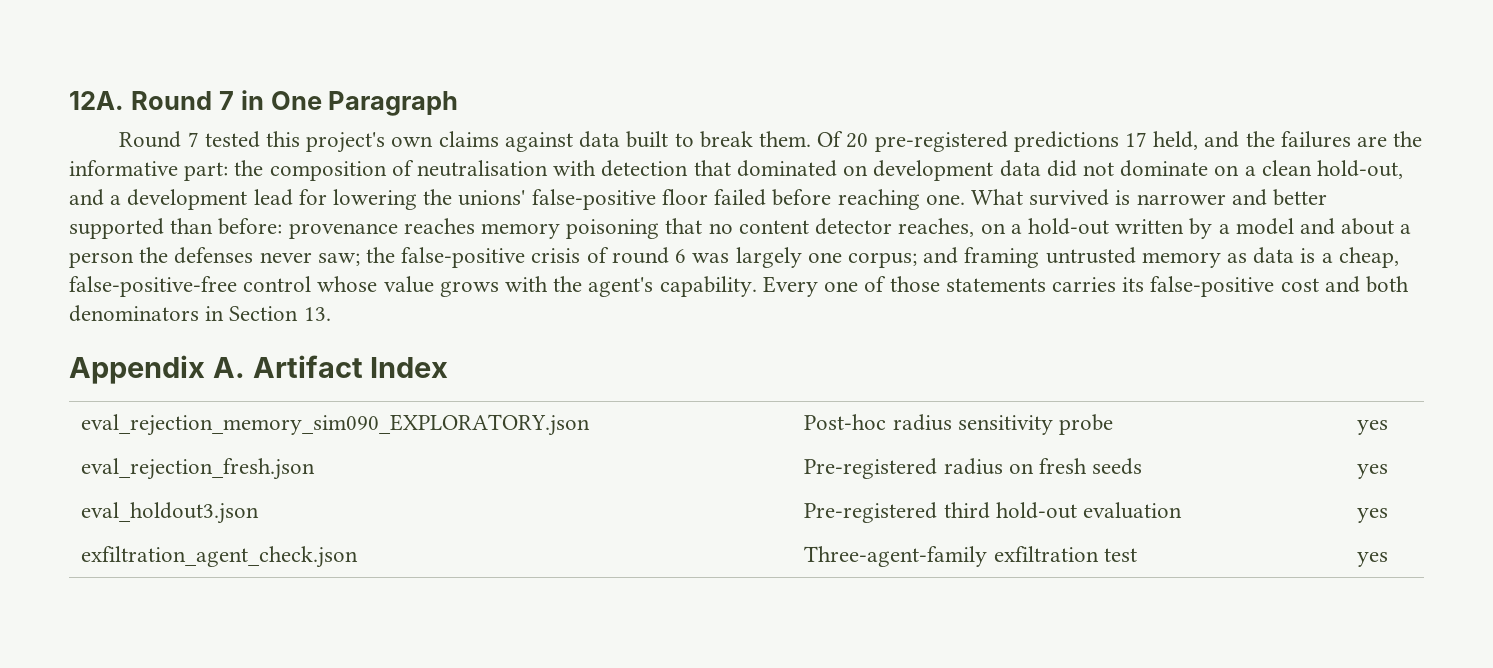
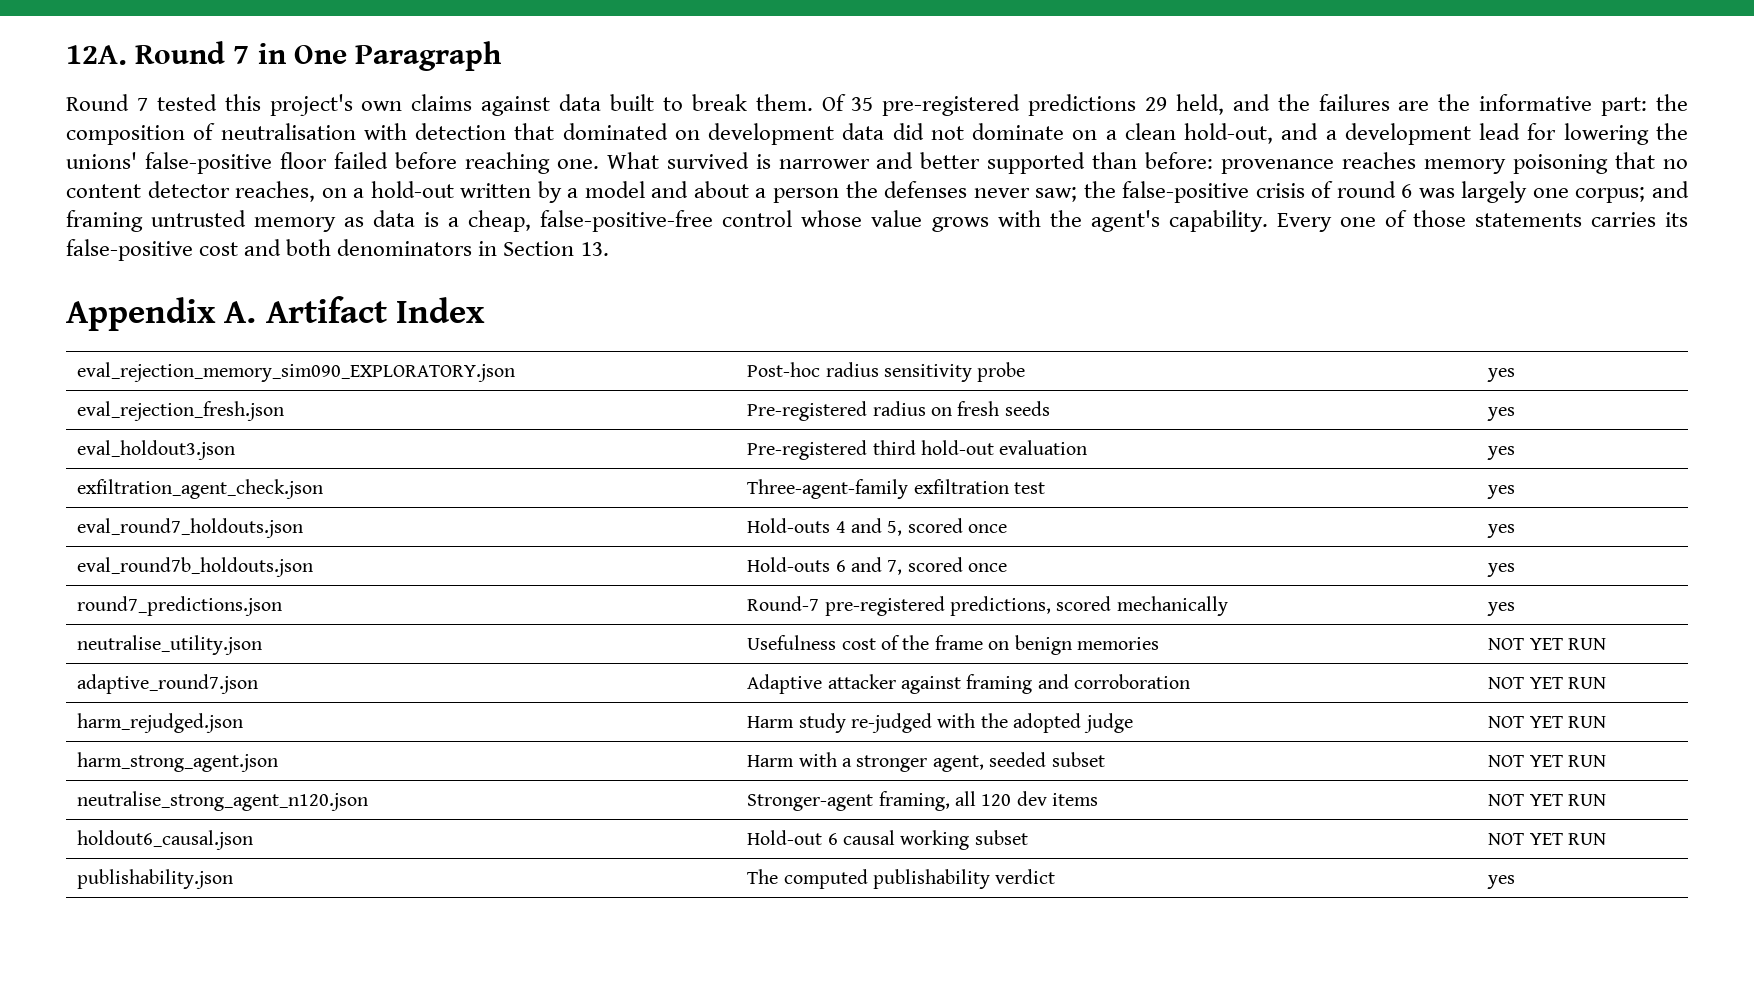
- Of 20 pre-registered predictions 17 held, and the failures are the informative part: the composition of neutralisation with detection that dominated on development data did not dominate on a clean hold-out, and a development lead for lowering the unions' false-positive floor failed before reaching one.
+ Of 35 pre-registered predictions 29 held, and the failures are the informative part: the composition of neutralisation with detection that dominated on development data did not dominate on a clean hold-out, and a development lead for lowering the unions' false-positive floor failed before reaching one.
+ eval_round7_holdouts.json | Hold-outs 4 and 5, scored once | yes
+ eval_round7b_holdouts.json | Hold-outs 6 and 7, scored once | yes
+ round7_predictions.json | Round-7 pre-registered predictions, scored mechanically | yes
+ neutralise_utility.json | Usefulness cost of the frame on benign memories | NOT YET RUN
+ adaptive_round7.json | Adaptive attacker against framing and corroboration | NOT YET RUN
+ harm_rejudged.json | Harm study re-judged with the adopted judge | NOT YET RUN
+ harm_strong_agent.json | Harm with a stronger agent, seeded subset | NOT YET RUN
+ neutralise_strong_agent_n120.json | Stronger-agent framing, all 120 dev items | NOT YET RUN
+ holdout6_causal.json | Hold-out 6 causal working subset | NOT YET RUN
+ publishability.json | The computed publishability verdict | yes

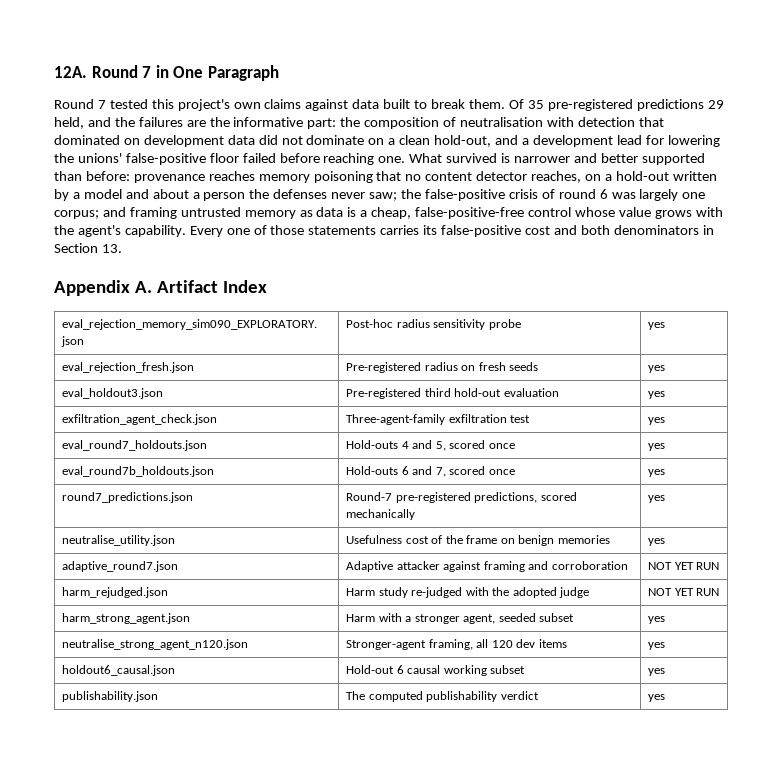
- neutralise_utility.json | Usefulness cost of the frame on benign memories | NOT YET RUN
+ neutralise_utility.json | Usefulness cost of the frame on benign memories | yes
- harm_strong_agent.json | Harm with a stronger agent, seeded subset | NOT YET RUN
+ harm_strong_agent.json | Harm with a stronger agent, seeded subset | yes
- neutralise_strong_agent_n120.json | Stronger-agent framing, all 120 dev items | NOT YET RUN
+ neutralise_strong_agent_n120.json | Stronger-agent framing, all 120 dev items | yes
- holdout6_causal.json | Hold-out 6 causal working subset | NOT YET RUN
+ holdout6_causal.json | Hold-out 6 causal working subset | yes

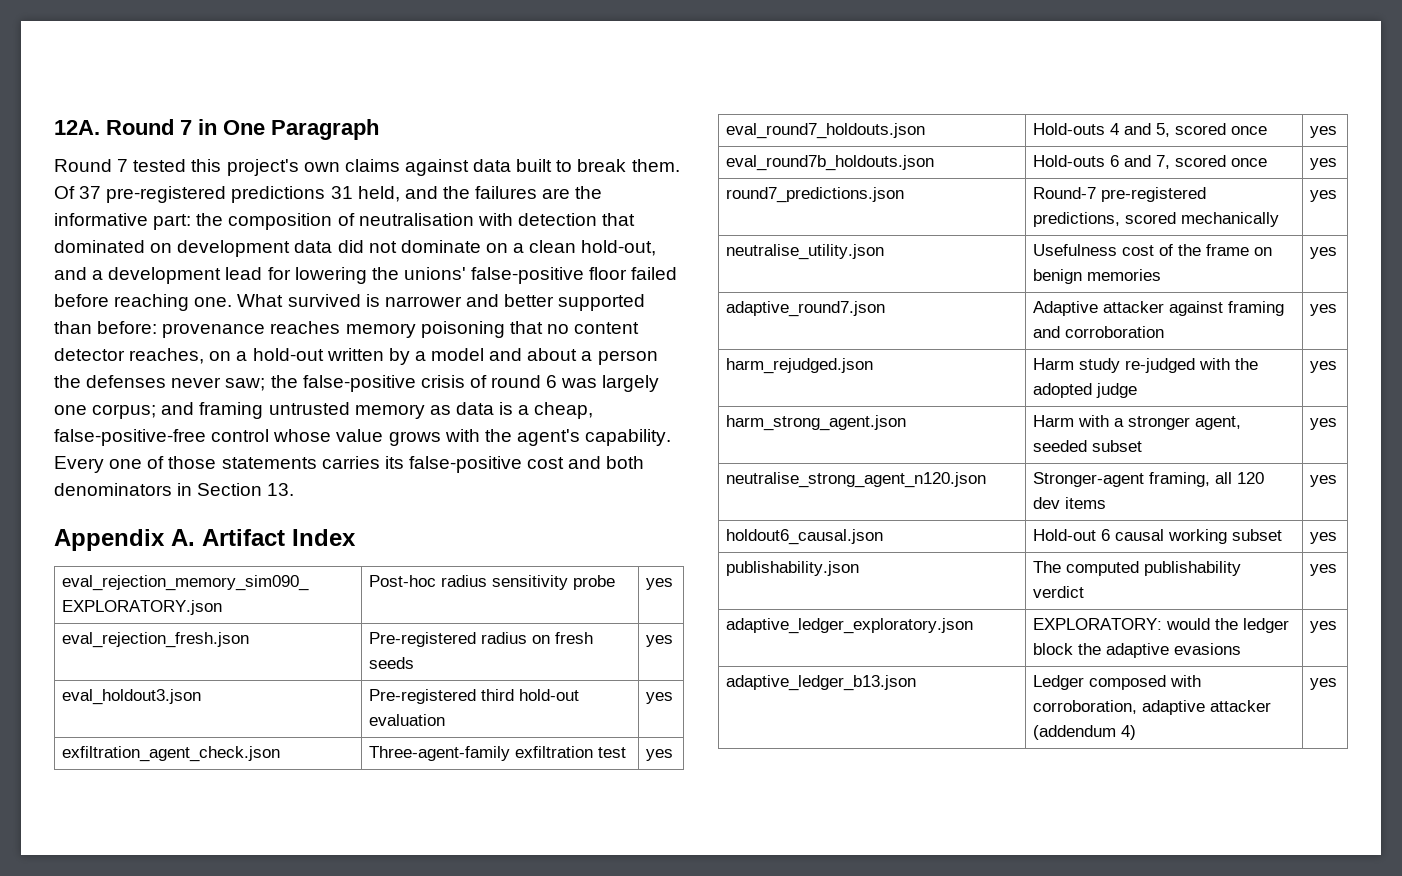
- Of 35 pre-registered predictions 29 held, and the failures are the informative part: the composition of neutralisation with detection that dominated on development data did not dominate on a clean hold-out, and a development lead for lowering the unions' false-positive floor failed before reaching one.
+ Of 37 pre-registered predictions 31 held, and the failures are the informative part: the composition of neutralisation with detection that dominated on development data did not dominate on a clean hold-out, and a development lead for lowering the unions' false-positive floor failed before reaching one.
- adaptive_round7.json | Adaptive attacker against framing and corroboration | NOT YET RUN
+ adaptive_round7.json | Adaptive attacker against framing and corroboration | yes
- harm_rejudged.json | Harm study re-judged with the adopted judge | NOT YET RUN
+ harm_rejudged.json | Harm study re-judged with the adopted judge | yes
+ adaptive_ledger_exploratory.json | EXPLORATORY: would the ledger block the adaptive evasions | yes
+ adaptive_ledger_b13.json | Ledger composed with corroboration, adaptive attacker (addendum 4) | yes

